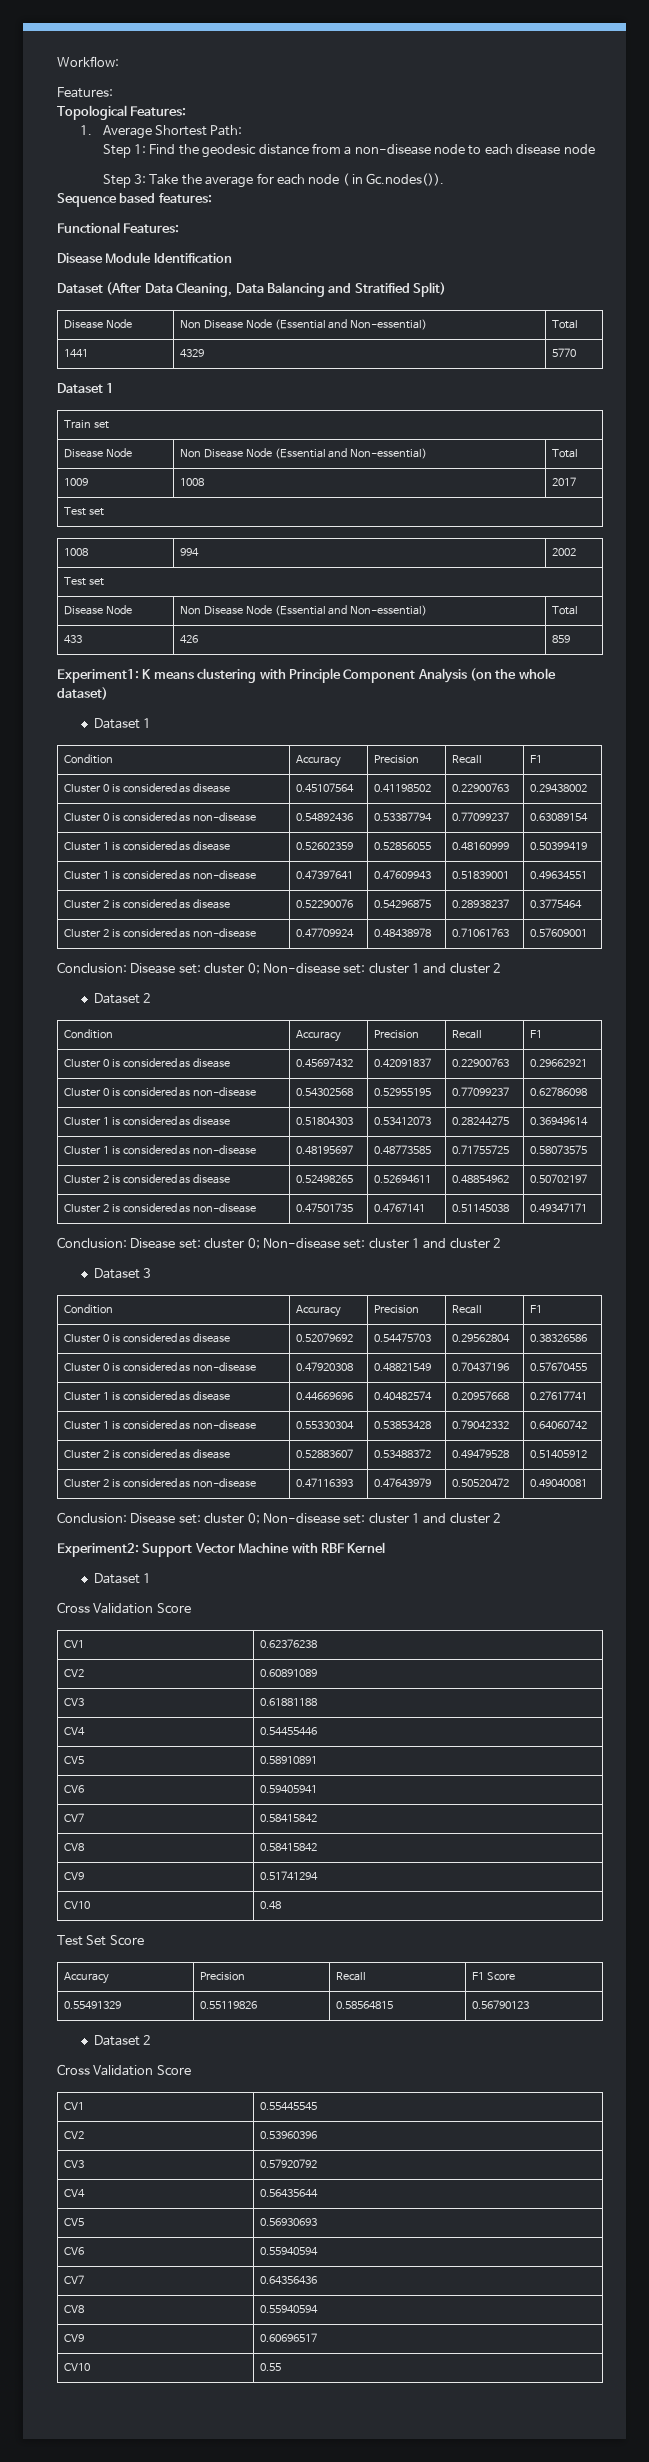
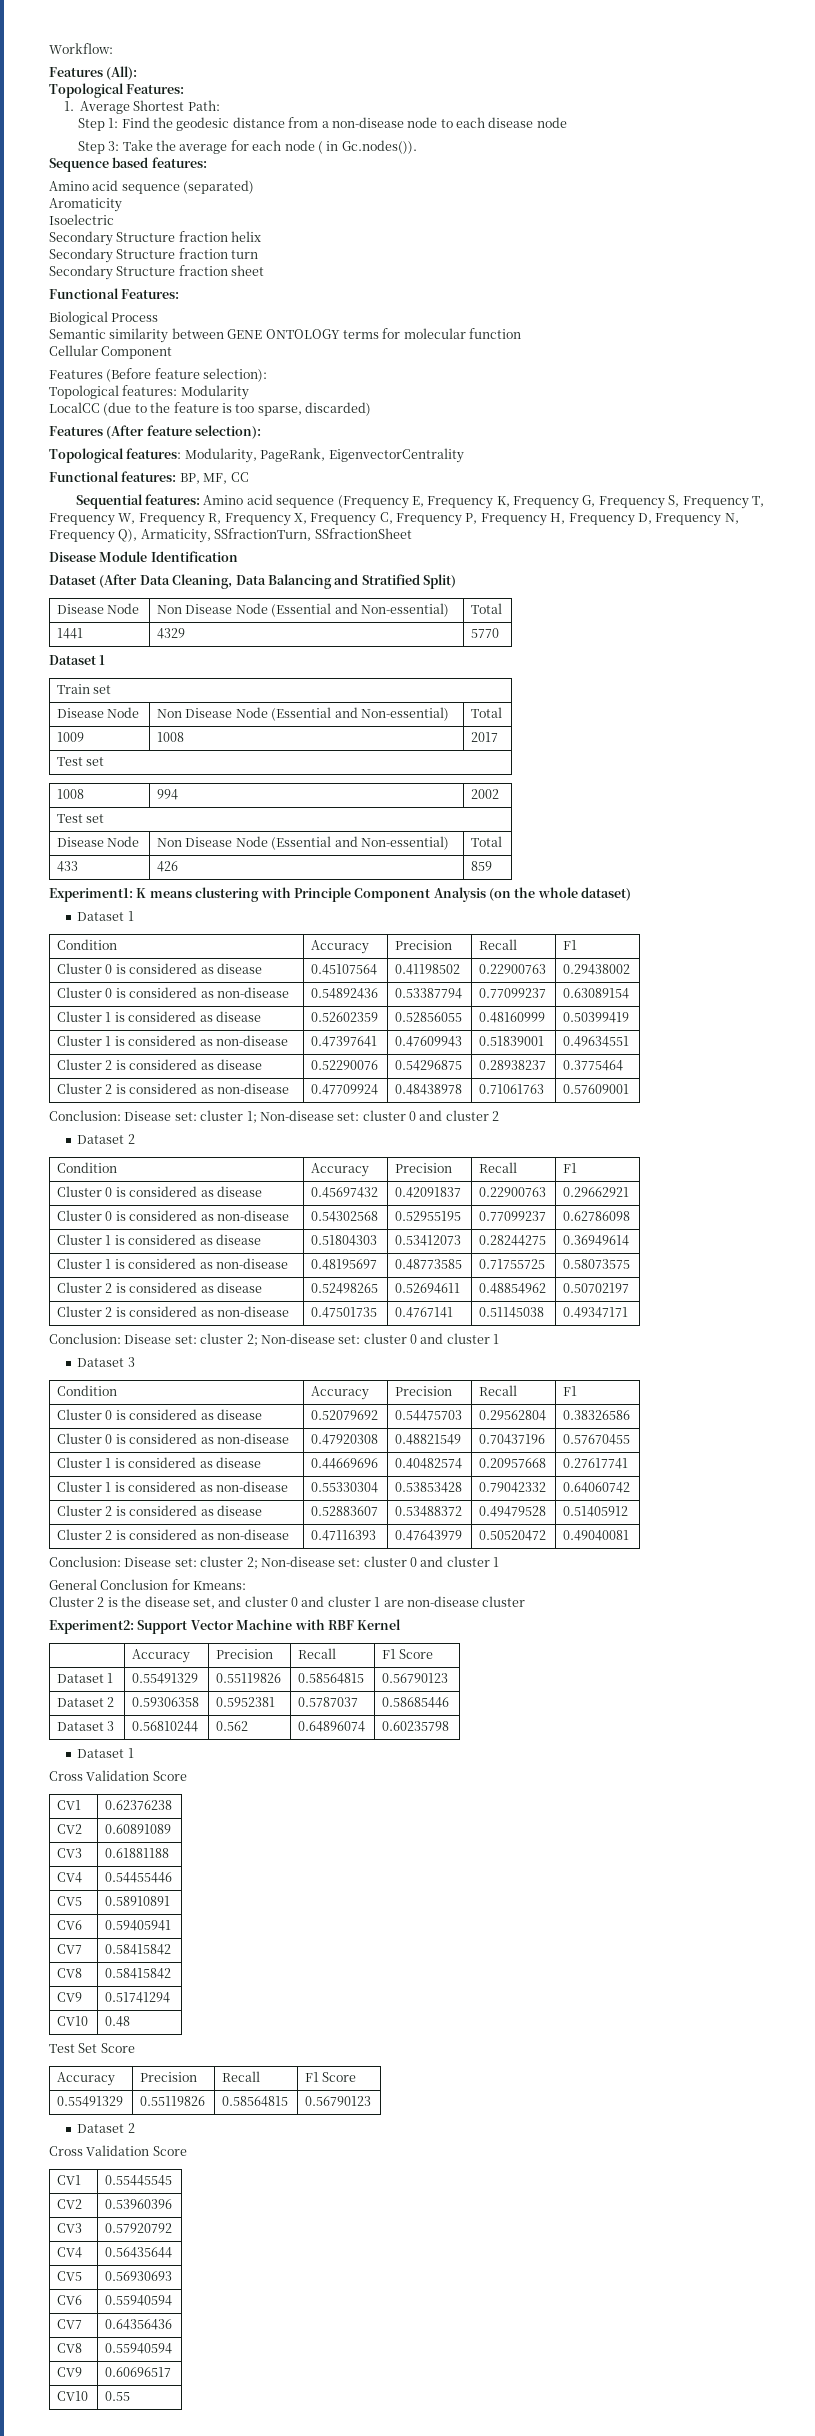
  Workflow:
- Features:
+ Features (All):
+ Amino acid sequence (separated)
+ Aromaticity
+ Isoelectric
+ Secondary Structure fraction helix
+ Secondary Structure fraction turn
+ Secondary Structure fraction sheet
  Functional Features:
+ Biological Process
+ Semantic similarity between GENE ONTOLOGY terms for molecular function
+ Cellular Component
+ Features (Before feature selection):
+ Topological features: Modularity
+ LocalCC (due to the feature is too sparse, discarded)
+ Features (After feature selection):
+ Topological features: Modularity, PageRank, EigenvectorCentrality
+ Functional features: BP, MF, CC
+ Sequential features: Amino acid sequence (Frequency E, Frequency K, Frequency G, Frequency S, Frequency T, Frequency W, Frequency R, Frequency X, Frequency C, Frequency P, Frequency H, Frequency D, Frequency N, Frequency Q), Armaticity, SSfractionTurn, SSfractionSheet
  Cluster 2 is considered as non-disease | 0.47709924 | 0.48438978 | 0.71061763 | 0.57609001
- Conclusion: Disease set: cluster 0; Non-disease set: cluster 1 and cluster 2
+ Conclusion: Disease set: cluster 1; Non-disease set: cluster 0 and cluster 2
  Cluster 2 is considered as non-disease | 0.47501735 | 0.4767141 | 0.51145038 | 0.49347171
- Conclusion: Disease set: cluster 0; Non-disease set: cluster 1 and cluster 2
+ Conclusion: Disease set: cluster 2; Non-disease set: cluster 0 and cluster 1
  Cluster 2 is considered as non-disease | 0.47116393 | 0.47643979 | 0.50520472 | 0.49040081
- Conclusion: Disease set: cluster 0; Non-disease set: cluster 1 and cluster 2
+ Conclusion: Disease set: cluster 2; Non-disease set: cluster 0 and cluster 1
+ General Conclusion for Kmeans:
+ Cluster 2 is the disease set, and cluster 0 and cluster 1 are non-disease cluster
+ | Accuracy | Precision | Recall | F1 Score
+ Dataset 1 | 0.55491329 | 0.55119826 | 0.58564815 | 0.56790123
+ Dataset 2 | 0.59306358 | 0.5952381 | 0.5787037 | 0.58685446
+ Dataset 3 | 0.56810244 | 0.562 | 0.64896074 | 0.60235798

